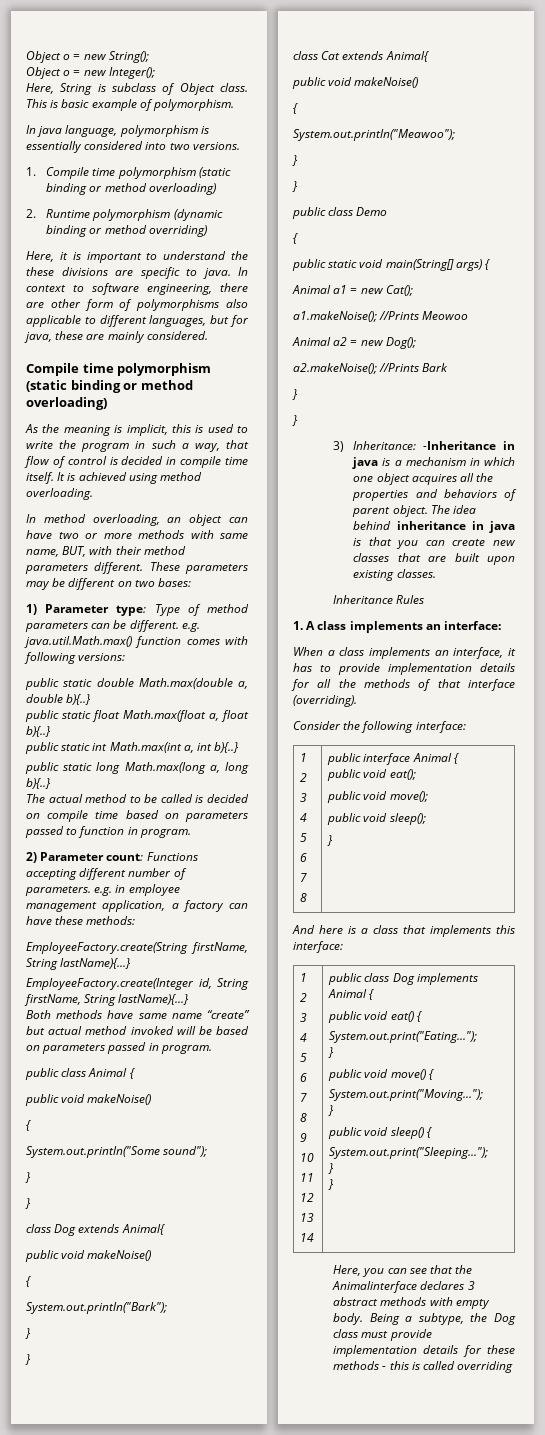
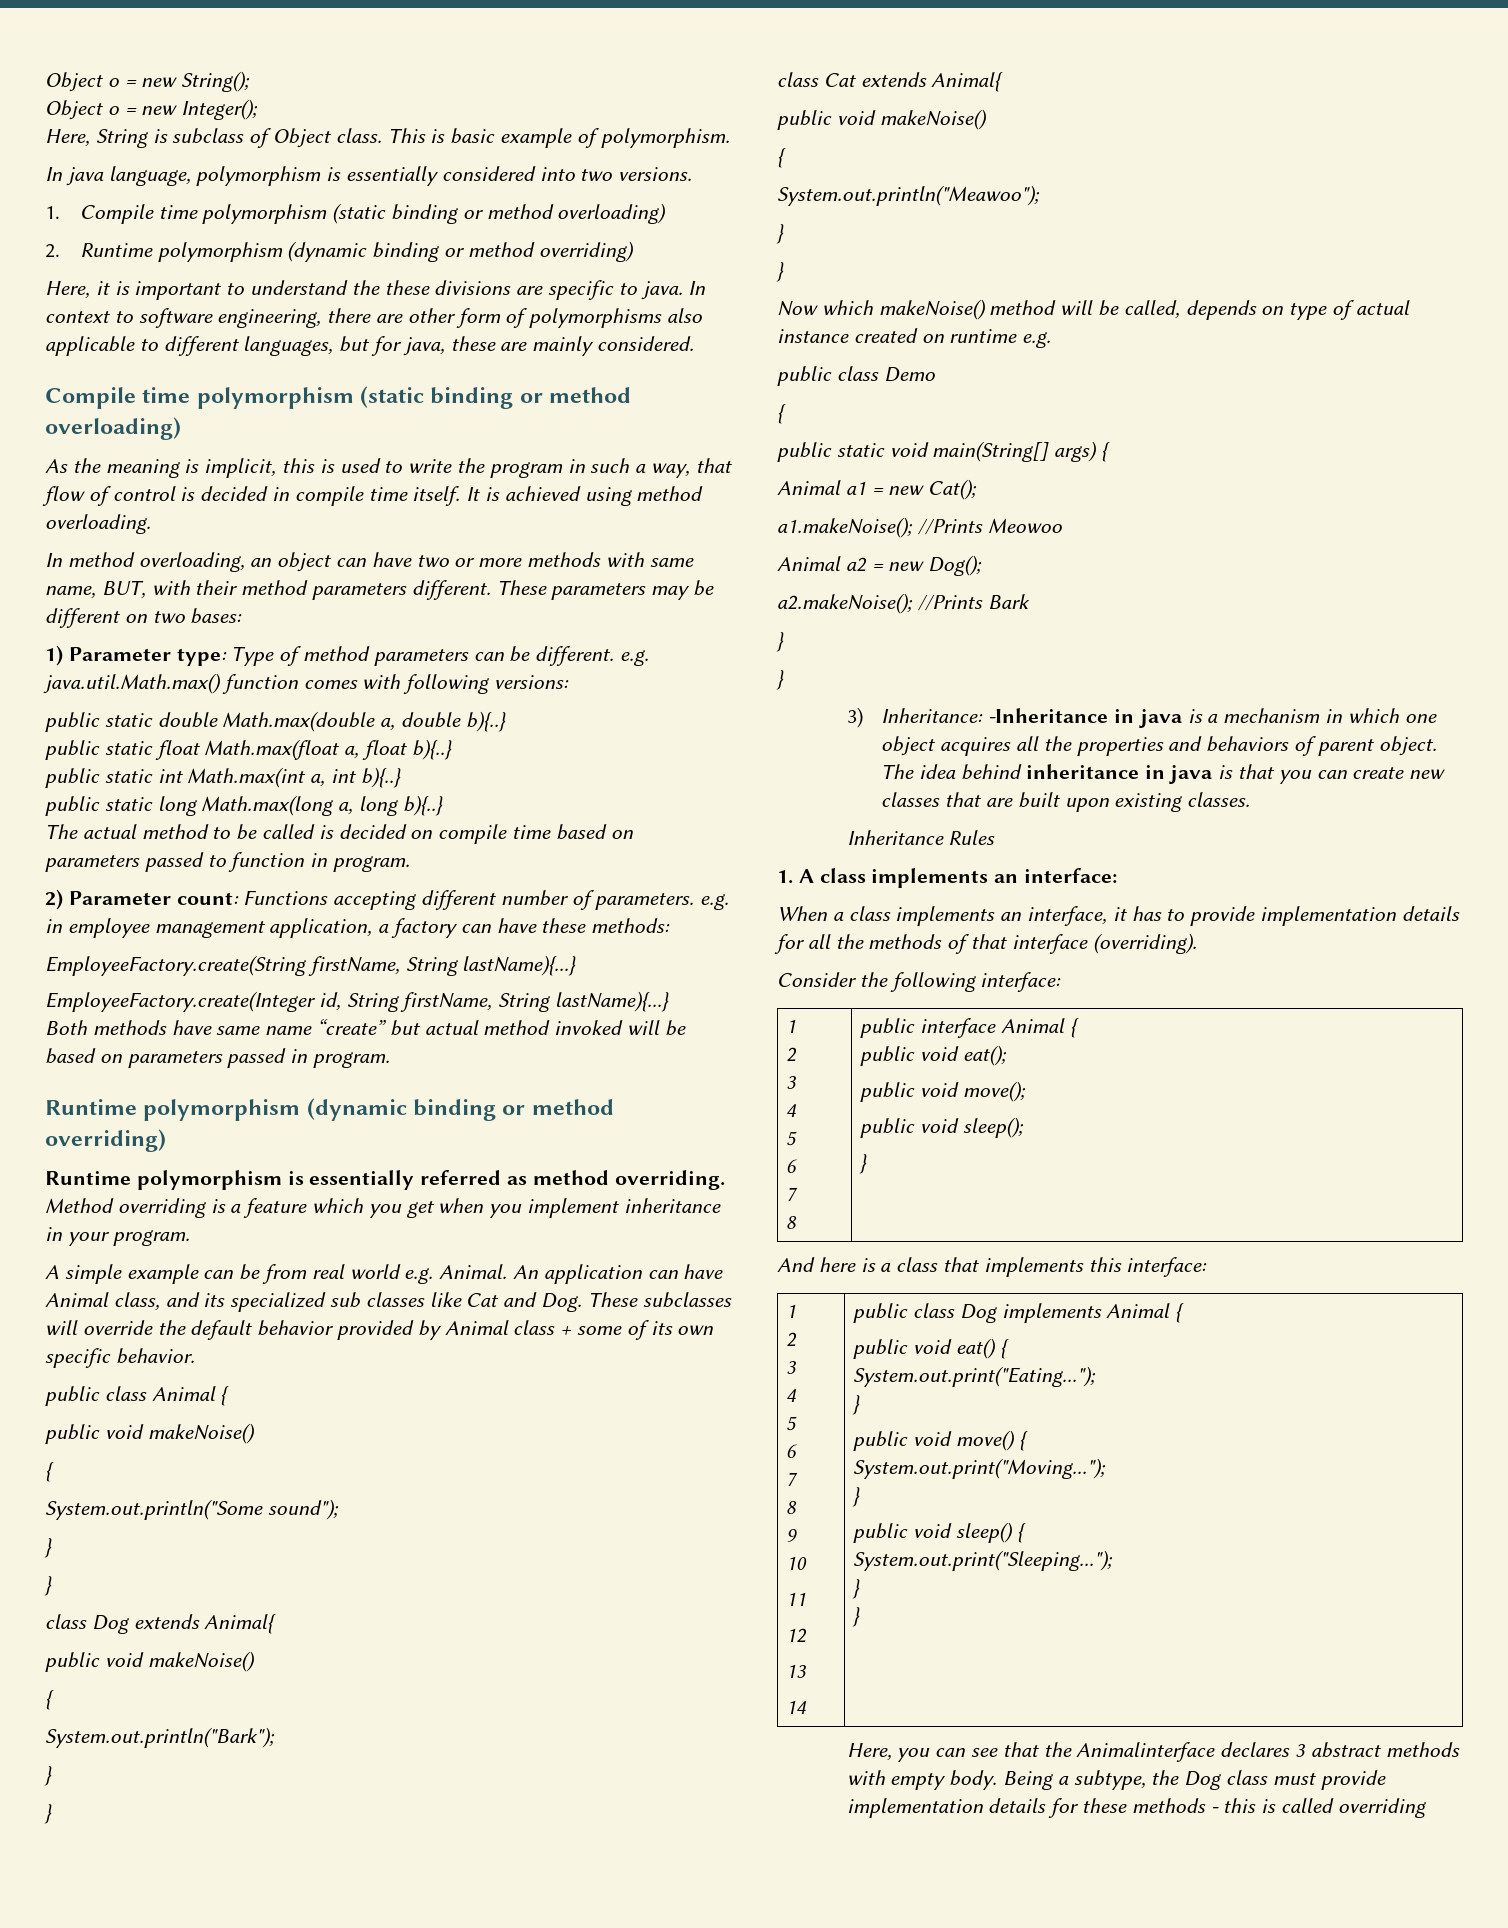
  Both methods have same name “create” but actual method invoked will be based on parameters passed in program.
+ Runtime polymorphism (dynamic binding or method overriding)
+ Runtime polymorphism is essentially referred as method overriding. Method overriding is a feature which you get when you implement inheritance in your program.
+ A simple example can be from real world e.g. Animal. An application can have Animal class, and its specialized sub classes like Cat and Dog. These subclasses will override the default behavior provided by Animal class + some of its own specific behavior.
+ Now which makeNoise() method will be called, depends on type of actual instance created on runtime e.g.

